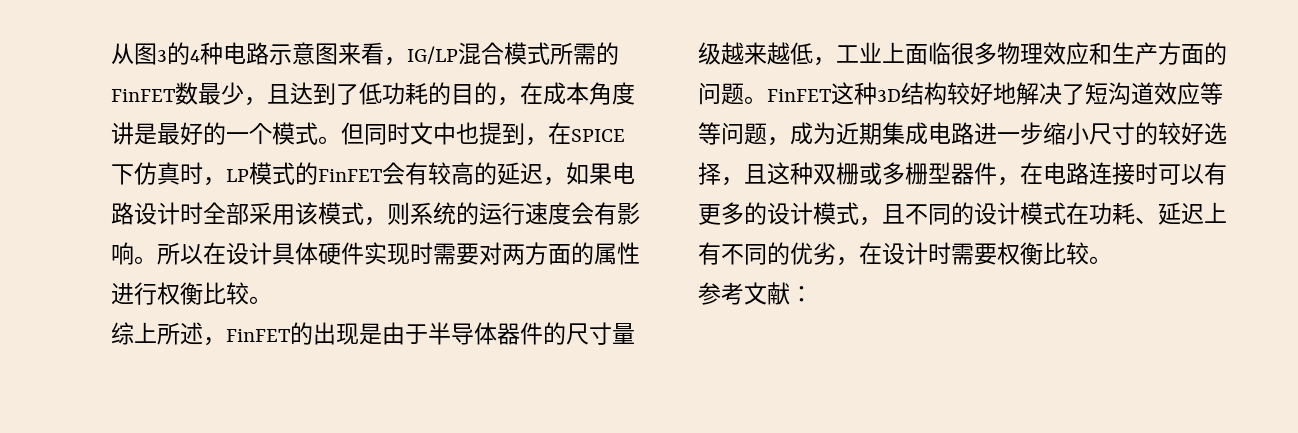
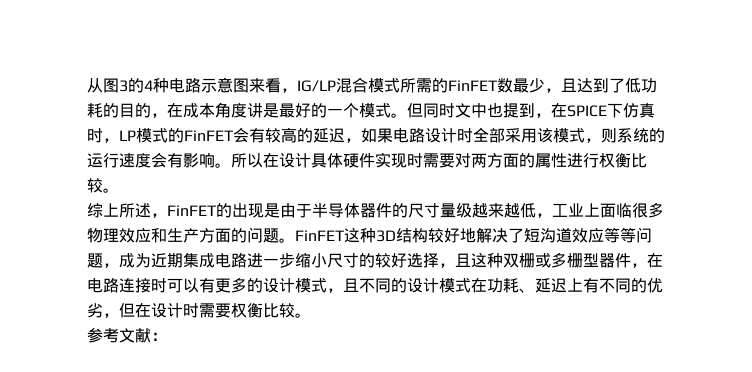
- FinFET这种3D结构较好地解决了短沟道效应等等问题，成为近期集成电路进一步缩小尺寸的较好选择，且这种双栅或多栅型器件，在电路连接时可以有更多的设计模式，且不同的设计模式在功耗、延迟上有不同的优劣，在设计时需要权衡比较。
+ FinFET这种3D结构较好地解决了短沟道效应等等问题，成为近期集成电路进一步缩小尺寸的较好选择，且这种双栅或多栅型器件，在电路连接时可以有更多的设计模式，且不同的设计模式在功耗、延迟上有不同的优劣，但在设计时需要权衡比较。

